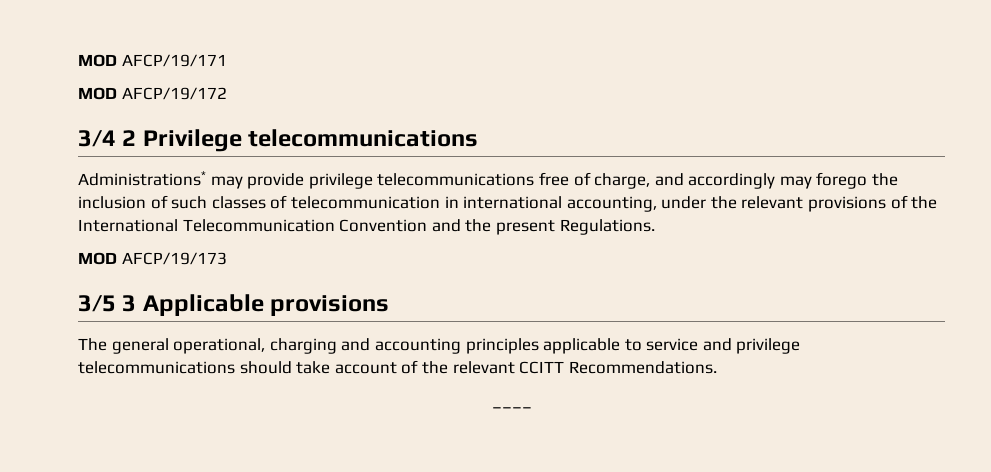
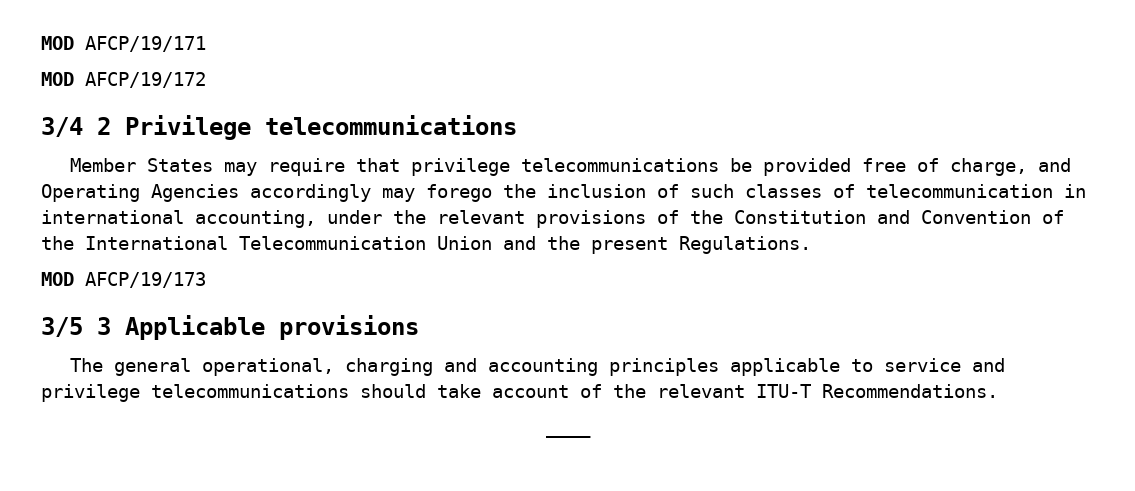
- Administrations* may provide privilege telecommunications free of charge, and accordingly may forego the inclusion of such classes of telecommunication in international accounting, under the relevant provisions of the International Telecommunication Convention and the present Regulations.
+ Member States may require that privilege telecommunications be provided free of charge, and Operating Agencies accordingly may forego the inclusion of such classes of telecommunication in international accounting, under the relevant provisions of the Constitution and Convention of the International Telecommunication Union and the present Regulations.
- The general operational, charging and accounting principles applicable to service and privilege telecommunications should take account of the relevant CCITT Recommendations.
+ The general operational, charging and accounting principles applicable to service and privilege telecommunications should take account of the relevant ITU-T Recommendations.

